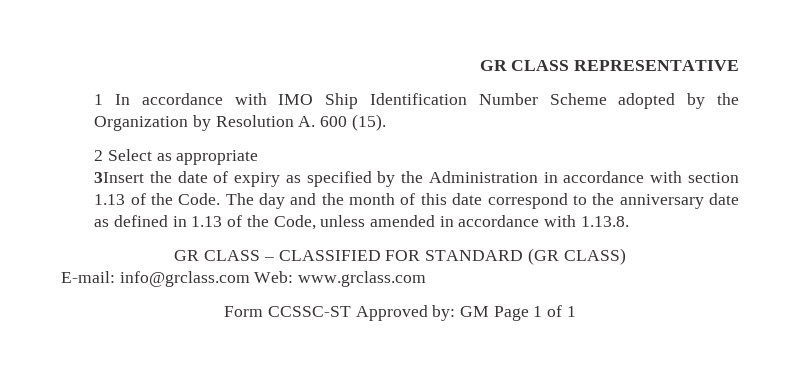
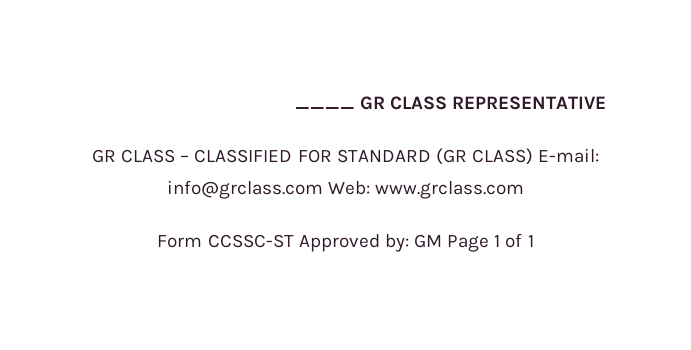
- GR CLASS REPRESENTATIVE
+ ____ GR CLASS REPRESENTATIVE
- 1 In accordance with IMO Ship Identification Number Scheme adopted by the Organization by Resolution A. 600 (15).
- 2 Select as appropriate
- 3Insert the date of expiry as specified by the Administration in accordance with section 1.13 of the Code. The day and the month of this date correspond to the anniversary date as defined in 1.13 of the Code, unless amended in accordance with 1.13.8.
- GR CLASS – CLASSIFIED FOR STANDARD (GR CLASS)
- E-mail: info@grclass.com Web: www.grclass.com
+ GR CLASS – CLASSIFIED FOR STANDARD (GR CLASS) E-mail: info@grclass.com Web: www.grclass.com

